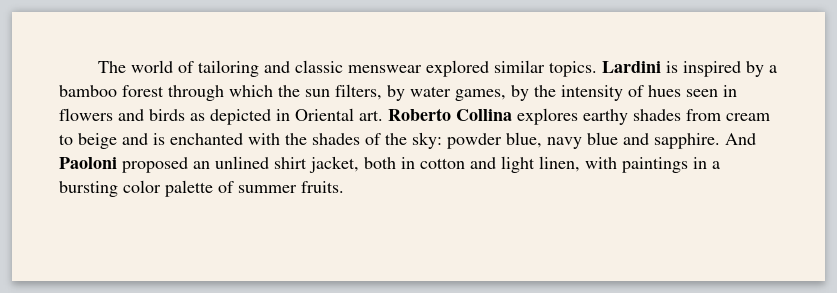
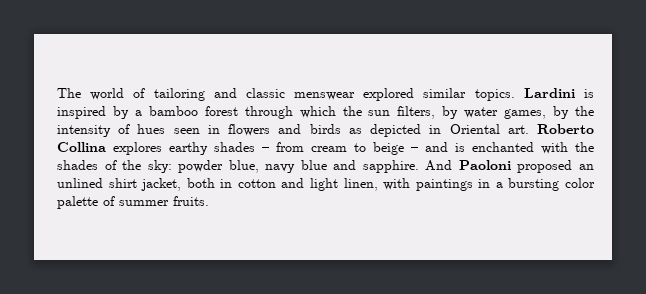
- Lardini is inspired by a bamboo forest through which the sun filters, by water games, by the intensity of hues seen in flowers and birds as depicted in Oriental art. Roberto Collina explores earthy shades from cream to beige and is enchanted with the shades of the sky: powder blue, navy blue and sapphire.
+ Lardini is inspired by a bamboo forest through which the sun filters, by water games, by the intensity of hues seen in flowers and birds as depicted in Oriental art. Roberto Collina explores earthy shades – from cream to beige – and is enchanted with the shades of the sky: powder blue, navy blue and sapphire.

